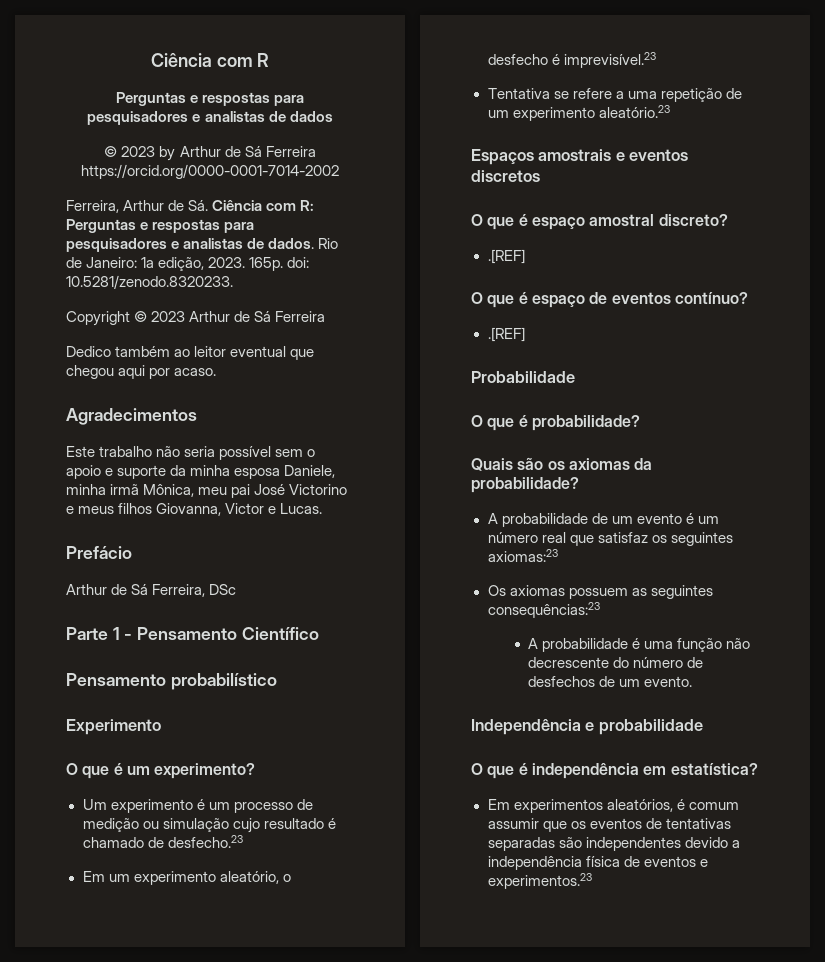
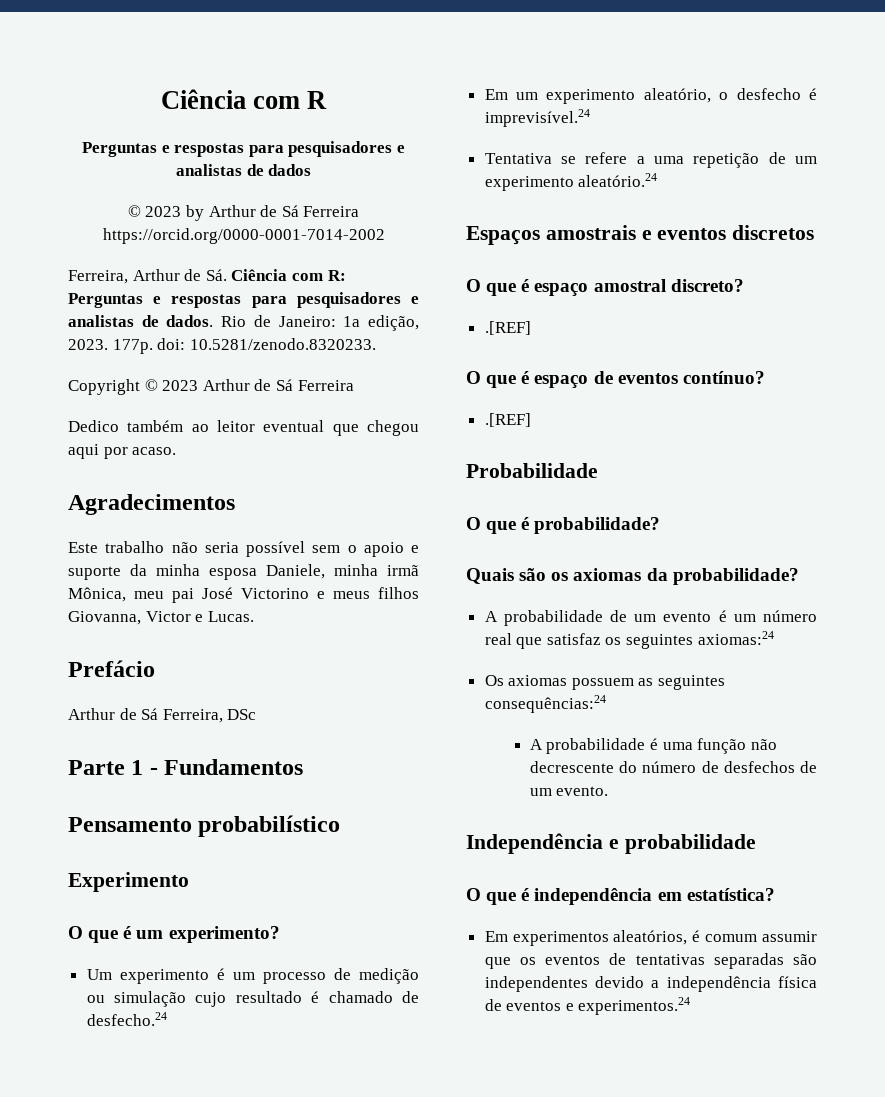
- 165p. doi: 10.5281/zenodo.8320233.
+ 177p. doi: 10.5281/zenodo.8320233.
- Parte 1 - Pensamento Científico
+ Parte 1 - Fundamentos
- Um experimento é um processo de medição ou simulação cujo resultado é chamado de desfecho.23
+ Um experimento é um processo de medição ou simulação cujo resultado é chamado de desfecho.24
- Em um experimento aleatório, o desfecho é imprevisível.23
+ Em um experimento aleatório, o desfecho é imprevisível.24
- Tentativa se refere a uma repetição de um experimento aleatório.23
+ Tentativa se refere a uma repetição de um experimento aleatório.24
- A probabilidade de um evento é um número real que satisfaz os seguintes axiomas:23
+ A probabilidade de um evento é um número real que satisfaz os seguintes axiomas:24
- Os axiomas possuem as seguintes consequências:23
+ Os axiomas possuem as seguintes consequências:24
- Em experimentos aleatórios, é comum assumir que os eventos de tentativas separadas são independentes devido a independência física de eventos e experimentos.23
+ Em experimentos aleatórios, é comum assumir que os eventos de tentativas separadas são independentes devido a independência física de eventos e experimentos.24

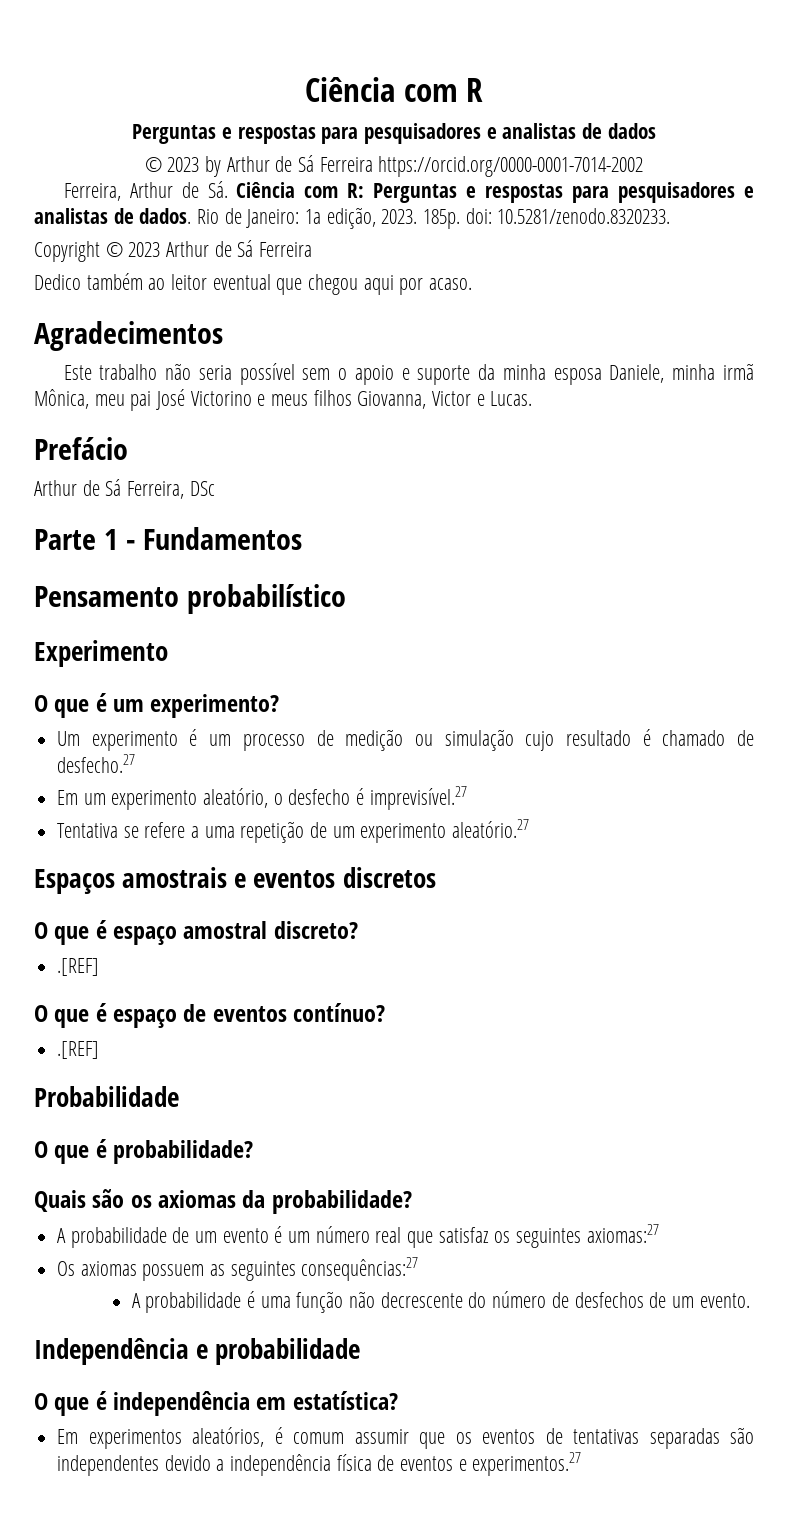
- 177p. doi: 10.5281/zenodo.8320233.
+ 185p. doi: 10.5281/zenodo.8320233.
- Um experimento é um processo de medição ou simulação cujo resultado é chamado de desfecho.24
+ Um experimento é um processo de medição ou simulação cujo resultado é chamado de desfecho.27
- Em um experimento aleatório, o desfecho é imprevisível.24
+ Em um experimento aleatório, o desfecho é imprevisível.27
- Tentativa se refere a uma repetição de um experimento aleatório.24
+ Tentativa se refere a uma repetição de um experimento aleatório.27
- A probabilidade de um evento é um número real que satisfaz os seguintes axiomas:24
+ A probabilidade de um evento é um número real que satisfaz os seguintes axiomas:27
- Os axiomas possuem as seguintes consequências:24
+ Os axiomas possuem as seguintes consequências:27
- Em experimentos aleatórios, é comum assumir que os eventos de tentativas separadas são independentes devido a independência física de eventos e experimentos.24
+ Em experimentos aleatórios, é comum assumir que os eventos de tentativas separadas são independentes devido a independência física de eventos e experimentos.27

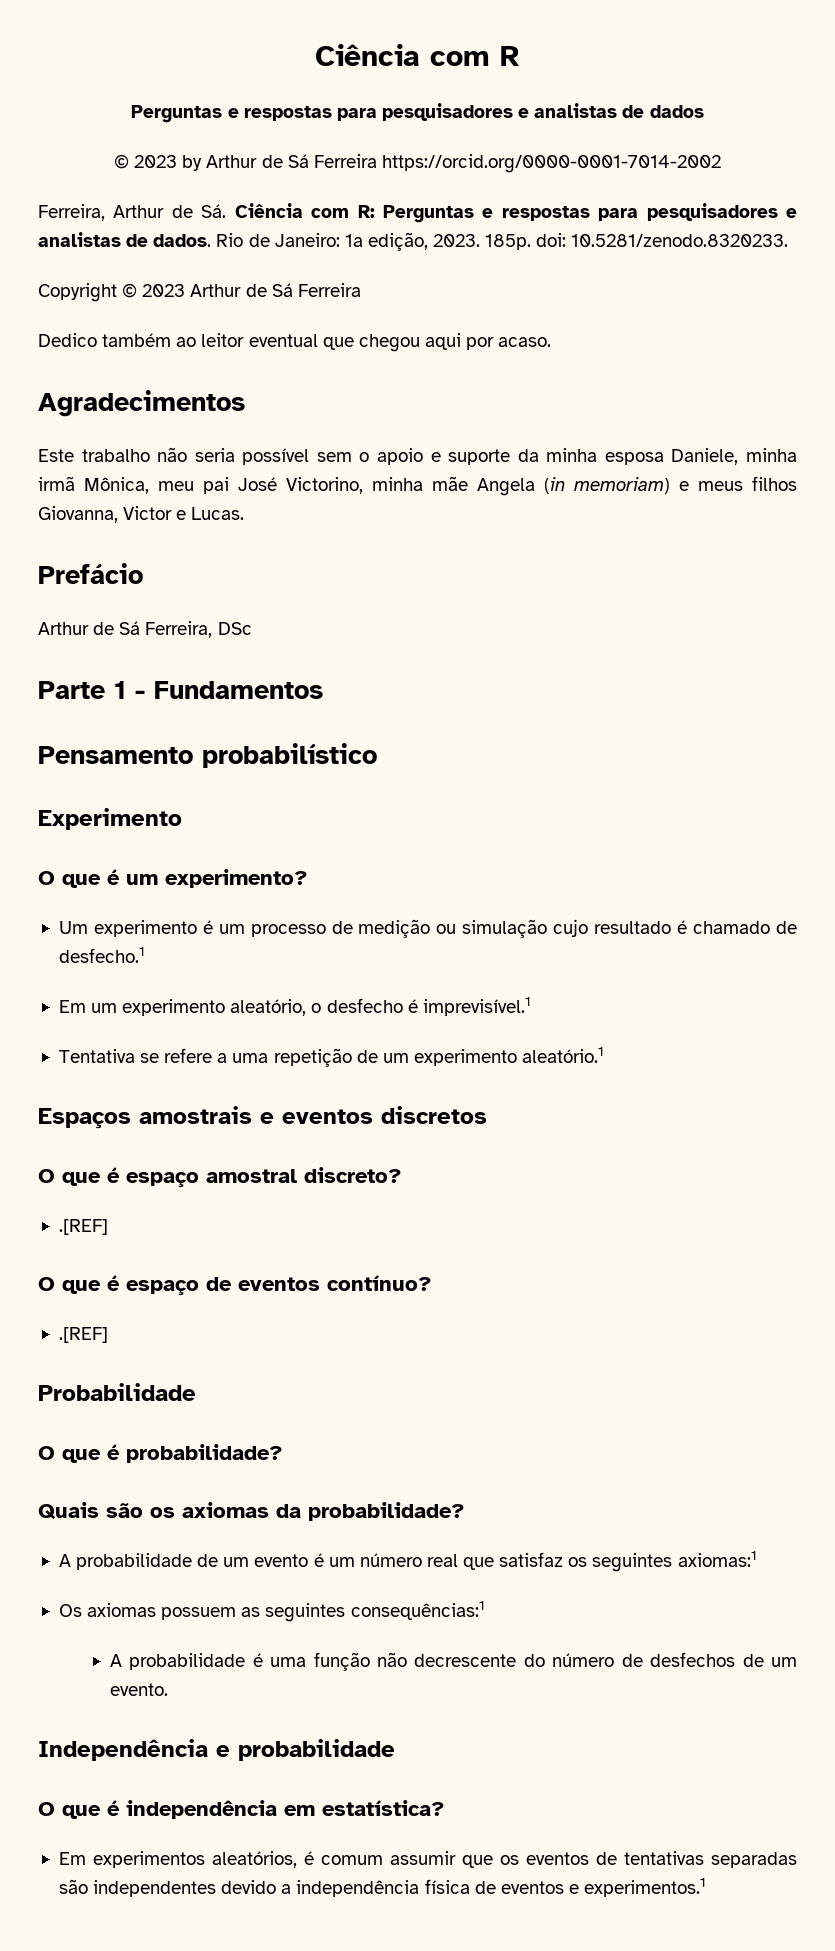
- Este trabalho não seria possível sem o apoio e suporte da minha esposa Daniele, minha irmã Mônica, meu pai José Victorino e meus filhos Giovanna, Victor e Lucas.
+ Este trabalho não seria possível sem o apoio e suporte da minha esposa Daniele, minha irmã Mônica, meu pai José Victorino, minha mãe Angela (in memoriam) e meus filhos Giovanna, Victor e Lucas.
- Um experimento é um processo de medição ou simulação cujo resultado é chamado de desfecho.27
+ Um experimento é um processo de medição ou simulação cujo resultado é chamado de desfecho.1
- Em um experimento aleatório, o desfecho é imprevisível.27
+ Em um experimento aleatório, o desfecho é imprevisível.1
- Tentativa se refere a uma repetição de um experimento aleatório.27
+ Tentativa se refere a uma repetição de um experimento aleatório.1
- A probabilidade de um evento é um número real que satisfaz os seguintes axiomas:27
+ A probabilidade de um evento é um número real que satisfaz os seguintes axiomas:1
- Os axiomas possuem as seguintes consequências:27
+ Os axiomas possuem as seguintes consequências:1
- Em experimentos aleatórios, é comum assumir que os eventos de tentativas separadas são independentes devido a independência física de eventos e experimentos.27
+ Em experimentos aleatórios, é comum assumir que os eventos de tentativas separadas são independentes devido a independência física de eventos e experimentos.1

